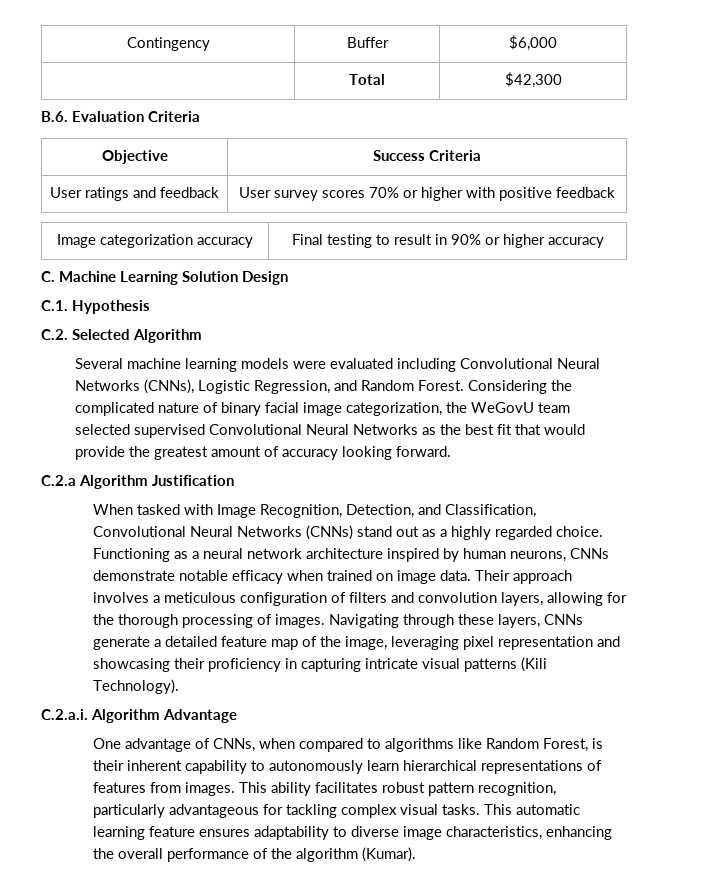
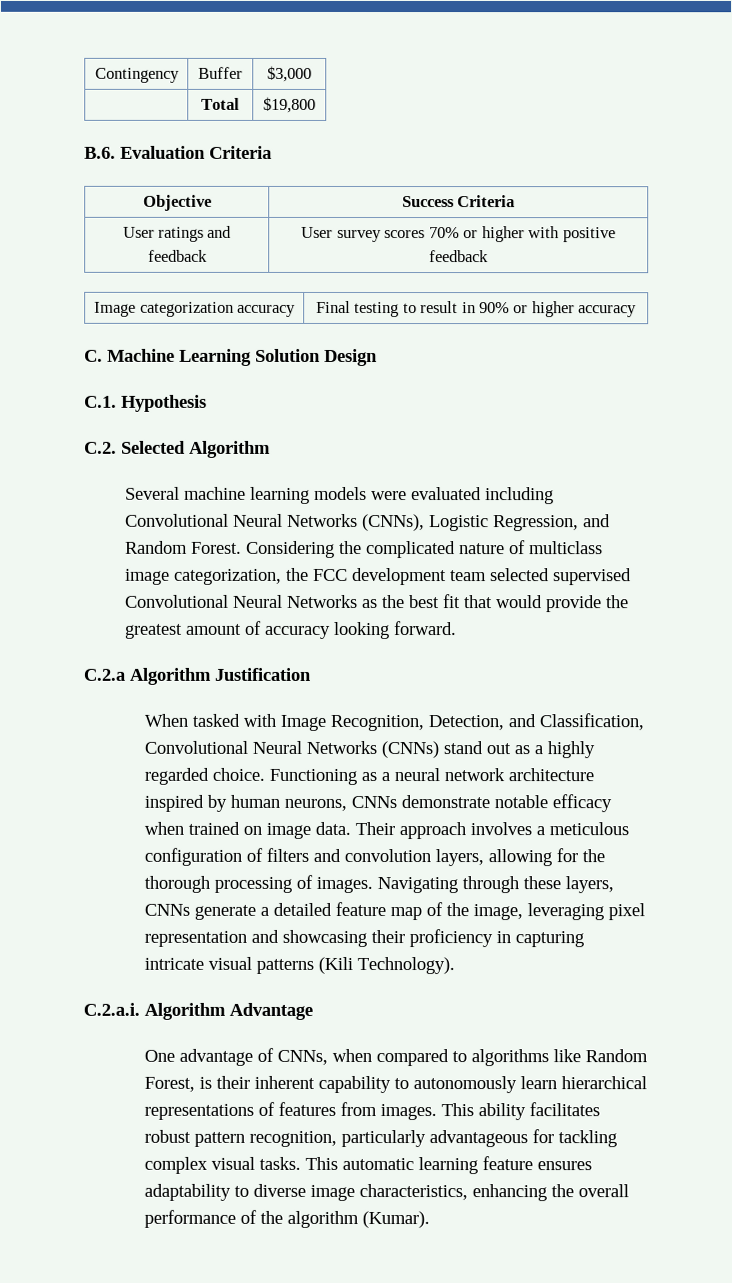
- Contingency | Buffer | $6,000
+ Contingency | Buffer | $3,000
- | Total | $42,300
+ | Total | $19,800
- Considering the complicated nature of binary facial image categorization, the WeGovU team selected supervised Convolutional Neural Networks as the best fit that would provide the greatest amount of accuracy looking forward.
+ Considering the complicated nature of multiclass image categorization, the FCC development team selected supervised Convolutional Neural Networks as the best fit that would provide the greatest amount of accuracy looking forward.

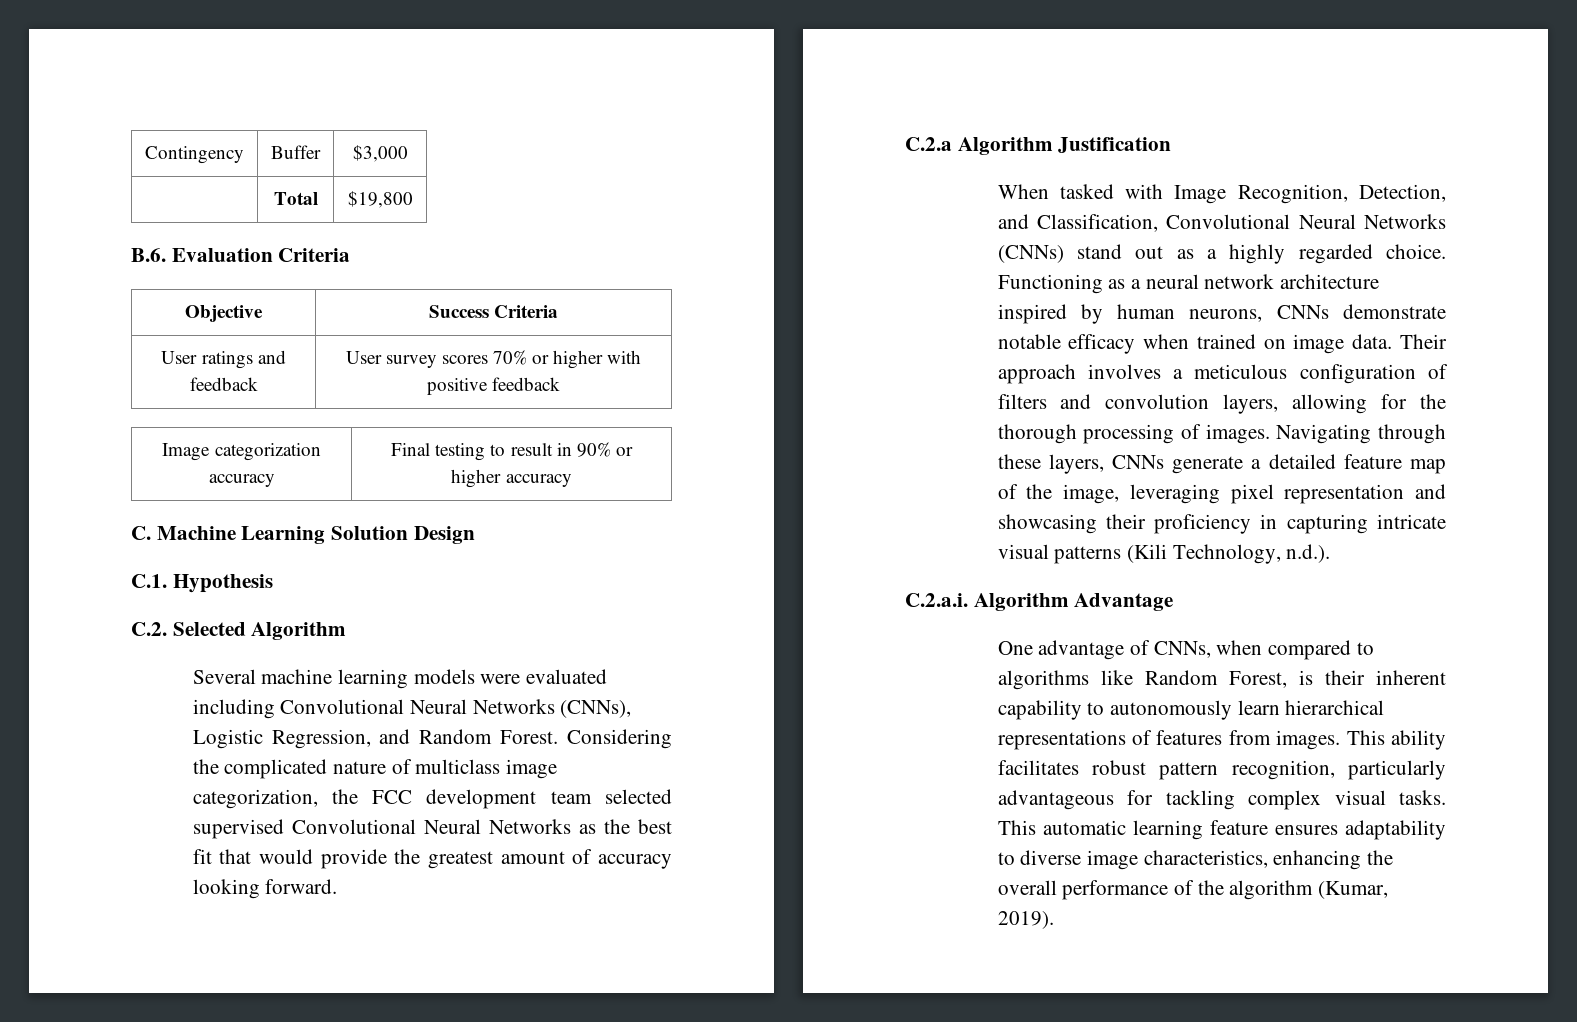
- Navigating through these layers, CNNs generate a detailed feature map of the image, leveraging pixel representation and showcasing their proficiency in capturing intricate visual patterns (Kili Technology).
+ Navigating through these layers, CNNs generate a detailed feature map of the image, leveraging pixel representation and showcasing their proficiency in capturing intricate visual patterns (Kili Technology, n.d.).
- This automatic learning feature ensures adaptability to diverse image characteristics, enhancing the overall performance of the algorithm (Kumar).
+ This automatic learning feature ensures adaptability to diverse image characteristics, enhancing the overall performance of the algorithm (Kumar, 2019).

